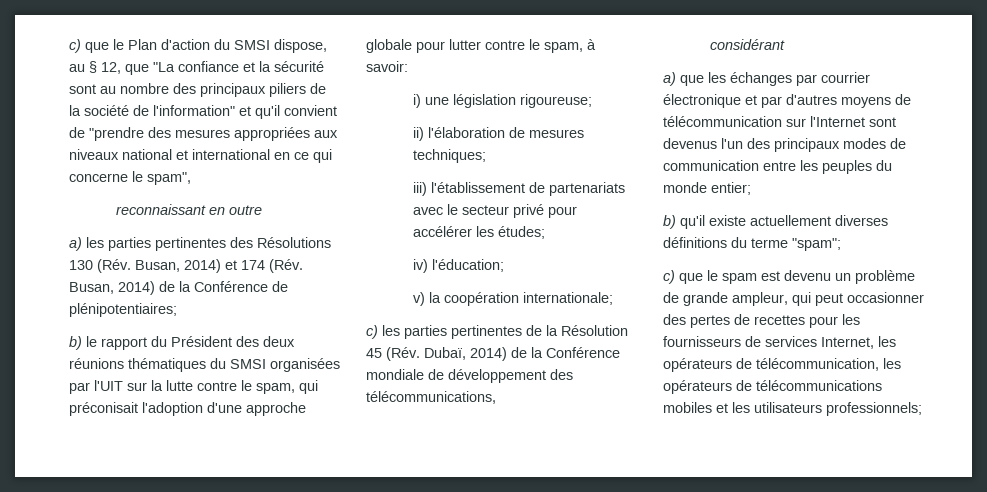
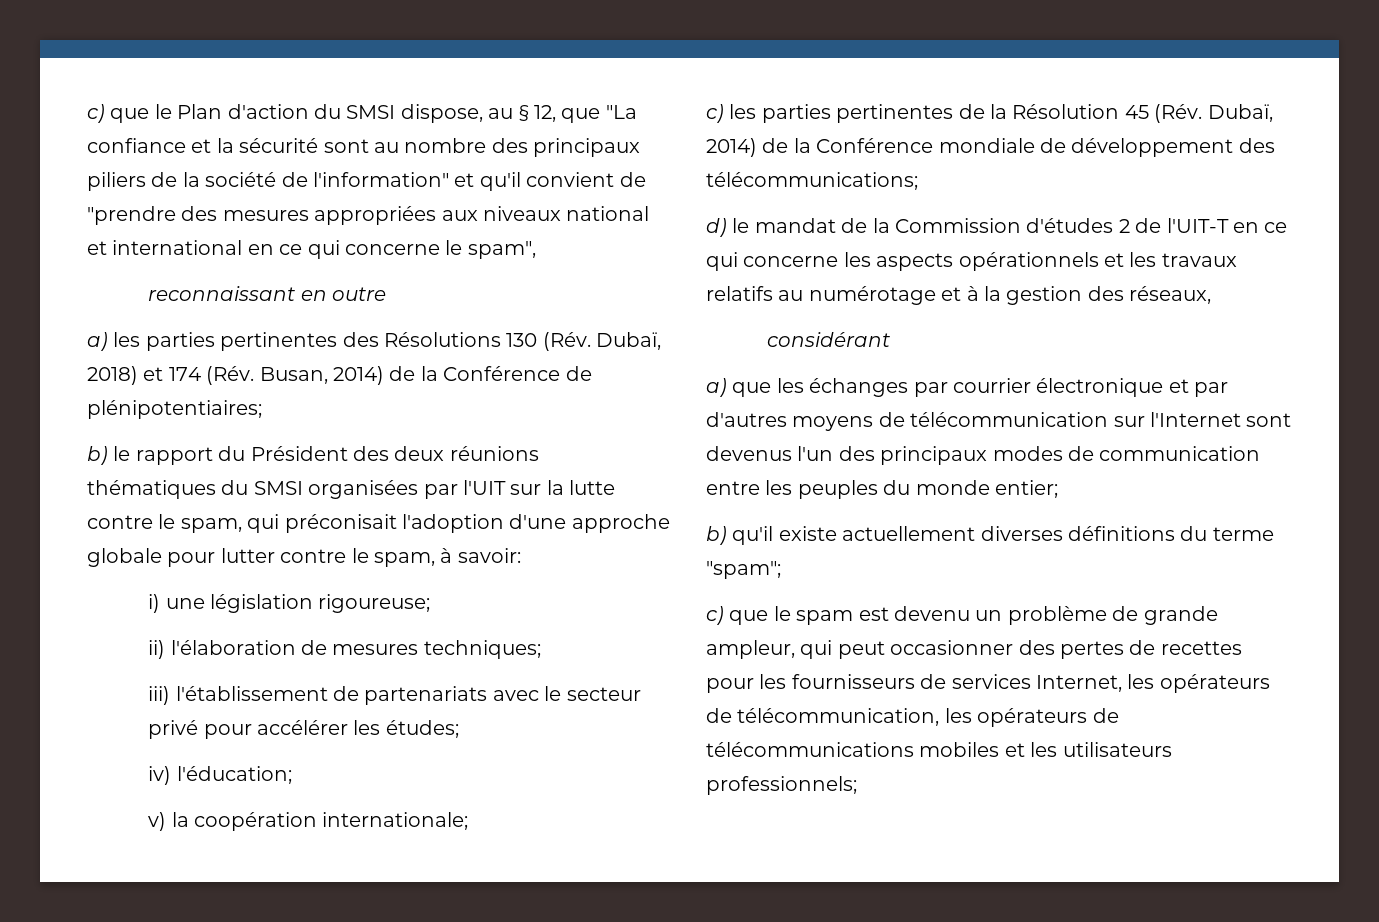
- a) les parties pertinentes des Résolutions 130 (Rév. Busan, 2014) et 174 (Rév. Busan, 2014) de la Conférence de plénipotentiaires;
+ a) les parties pertinentes des Résolutions 130 (Rév. Dubaï, 2018) et 174 (Rév. Busan, 2014) de la Conférence de plénipotentiaires;
- c) les parties pertinentes de la Résolution 45 (Rév. Dubaï, 2014) de la Conférence mondiale de développement des télécommunications,
+ c) les parties pertinentes de la Résolution 45 (Rév. Dubaï, 2014) de la Conférence mondiale de développement des télécommunications;
+ d) le mandat de la Commission d'études 2 de l'UIT-T en ce qui concerne les aspects opérationnels et les travaux relatifs au numérotage et à la gestion des réseaux,

